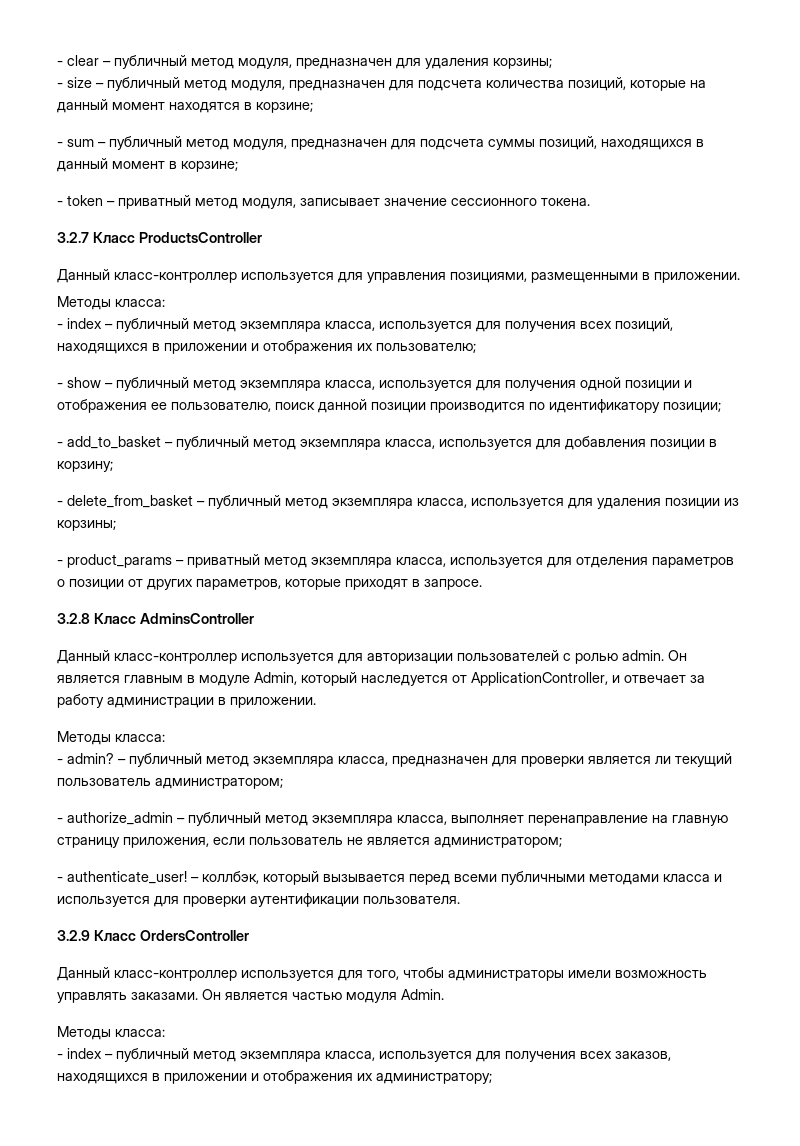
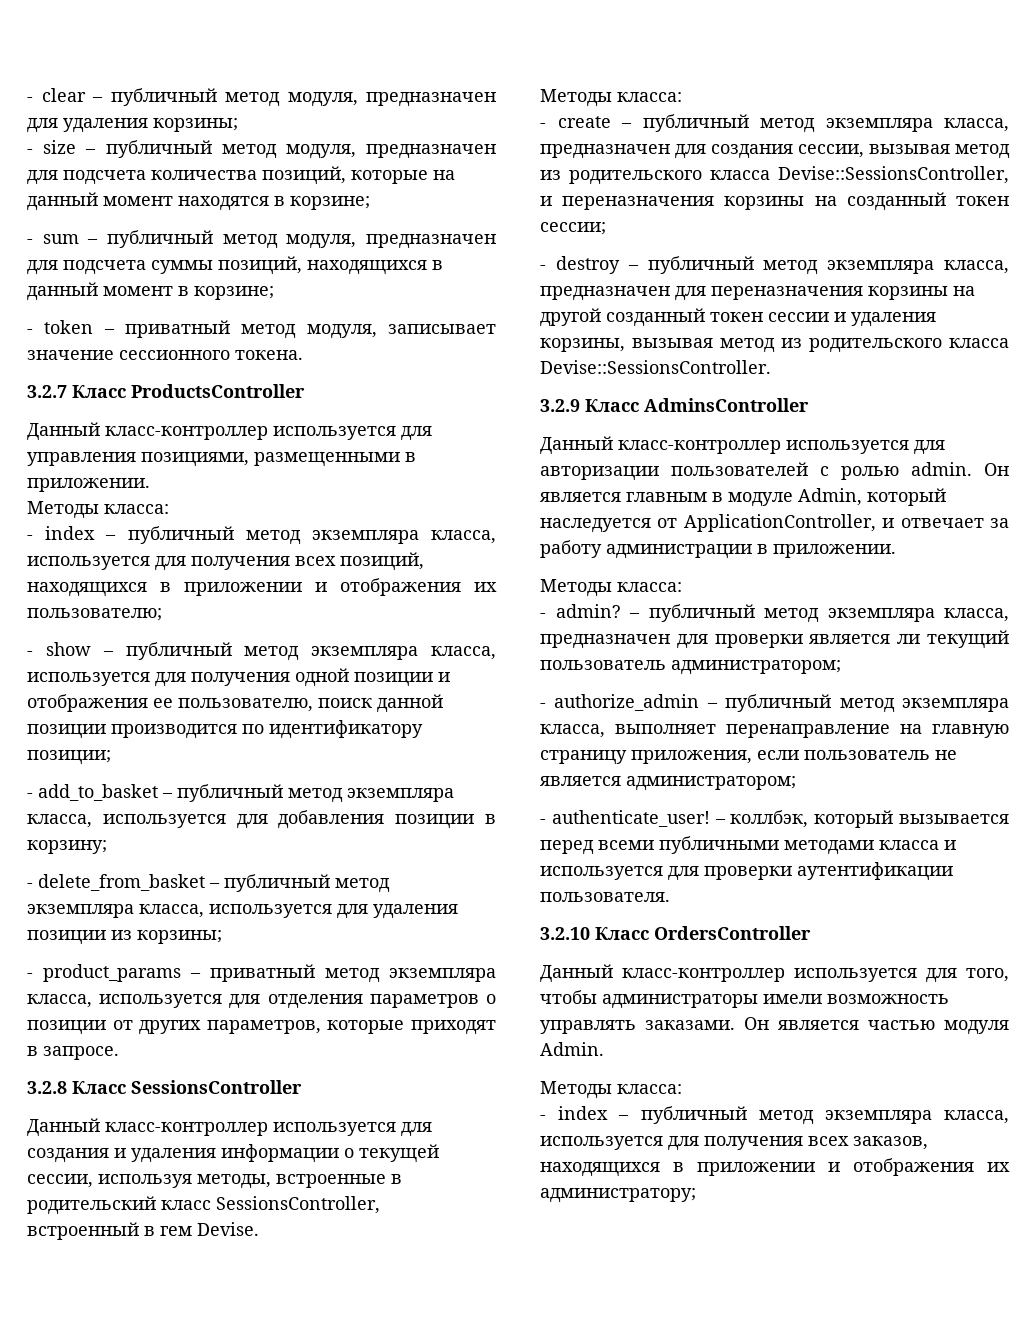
- 3.2.8 Класс AdminsController
+ 3.2.8 Класс SessionsController
+ Данный класс-контроллер используется для создания и удаления информации о текущей сессии, используя методы, встроенные в родительский класс SessionsController, встроенный в гем Devise.
+ Методы класса:
+ - create – публичный метод экземпляра класса, предназначен для создания сессии, вызывая метод из родительского класса Devise::SessionsController, и переназначения корзины на созданный токен сессии;
+ - destroy – публичный метод экземпляра класса, предназначен для переназначения корзины на другой созданный токен сессии и удаления корзины, вызывая метод из родительского класса Devise::SessionsController.
+ 3.2.9 Класс AdminsController
- 3.2.9 Класс OrdersController
+ 3.2.10 Класс OrdersController

